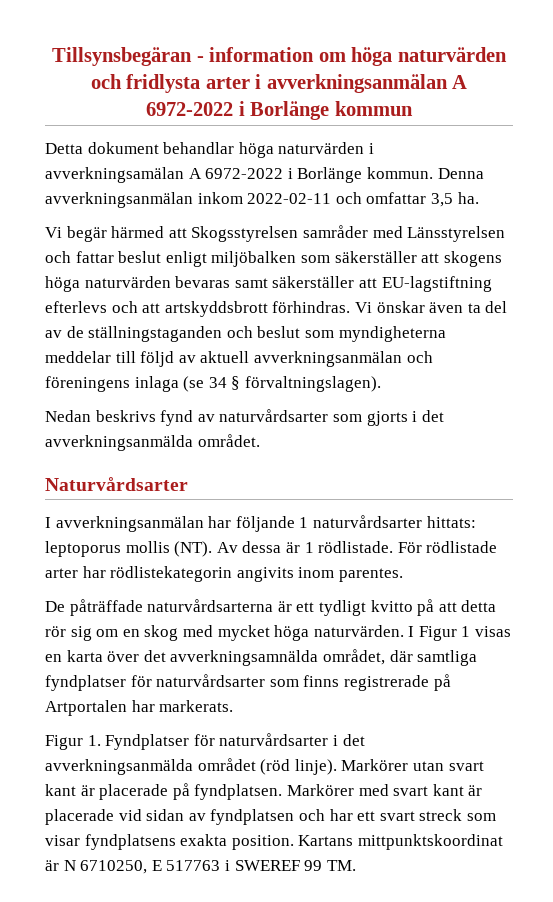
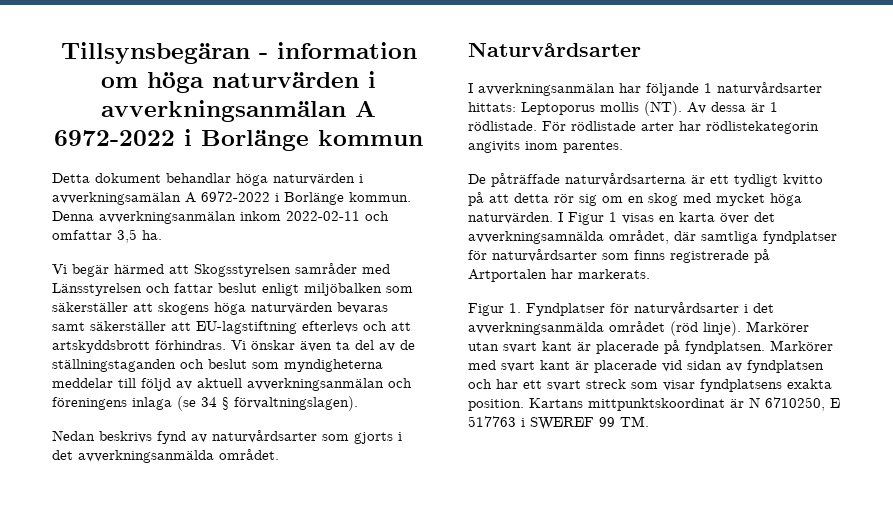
- Tillsynsbegäran - information om höga naturvärden och fridlysta arter i avverkningsanmälan A 6972-2022 i Borlänge kommun
+ Tillsynsbegäran - information om höga naturvärden i avverkningsanmälan A 6972-2022 i Borlänge kommun
- I avverkningsanmälan har följande 1 naturvårdsarter hittats: leptoporus mollis (NT). Av dessa är 1 rödlistade.
+ I avverkningsanmälan har följande 1 naturvårdsarter hittats: Leptoporus mollis (NT). Av dessa är 1 rödlistade.

